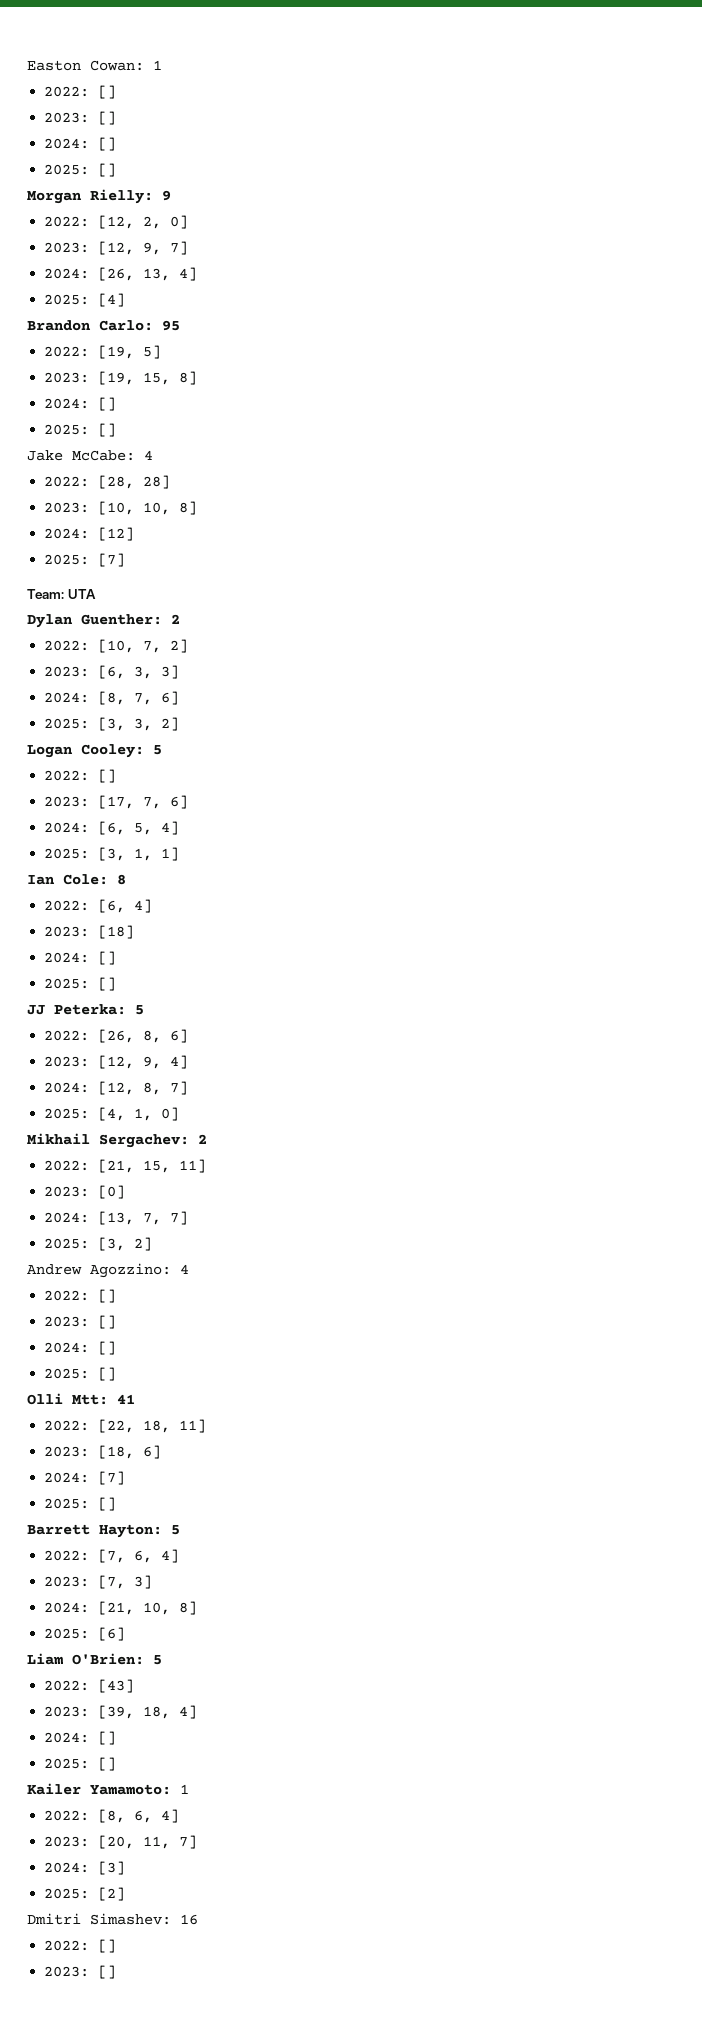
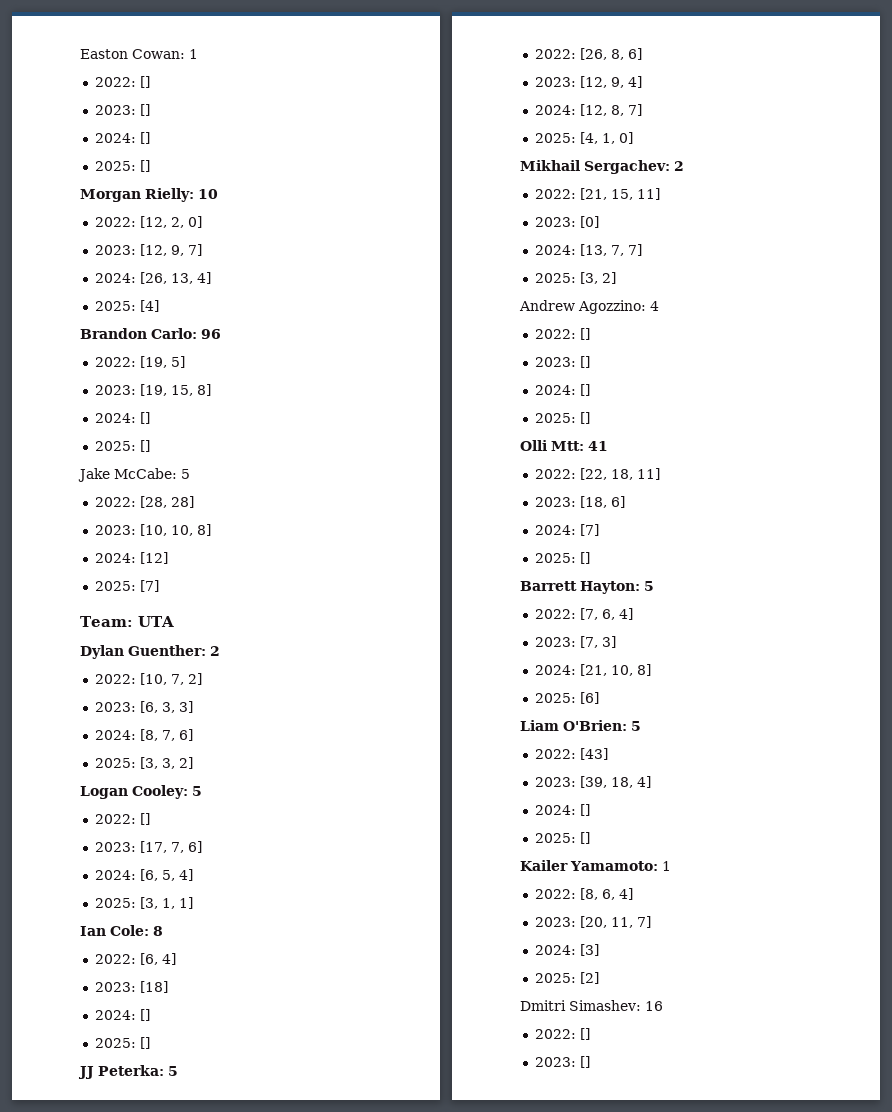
- Morgan Rielly: 9
+ Morgan Rielly: 10
- Brandon Carlo: 95
+ Brandon Carlo: 96
- Jake McCabe: 4
+ Jake McCabe: 5

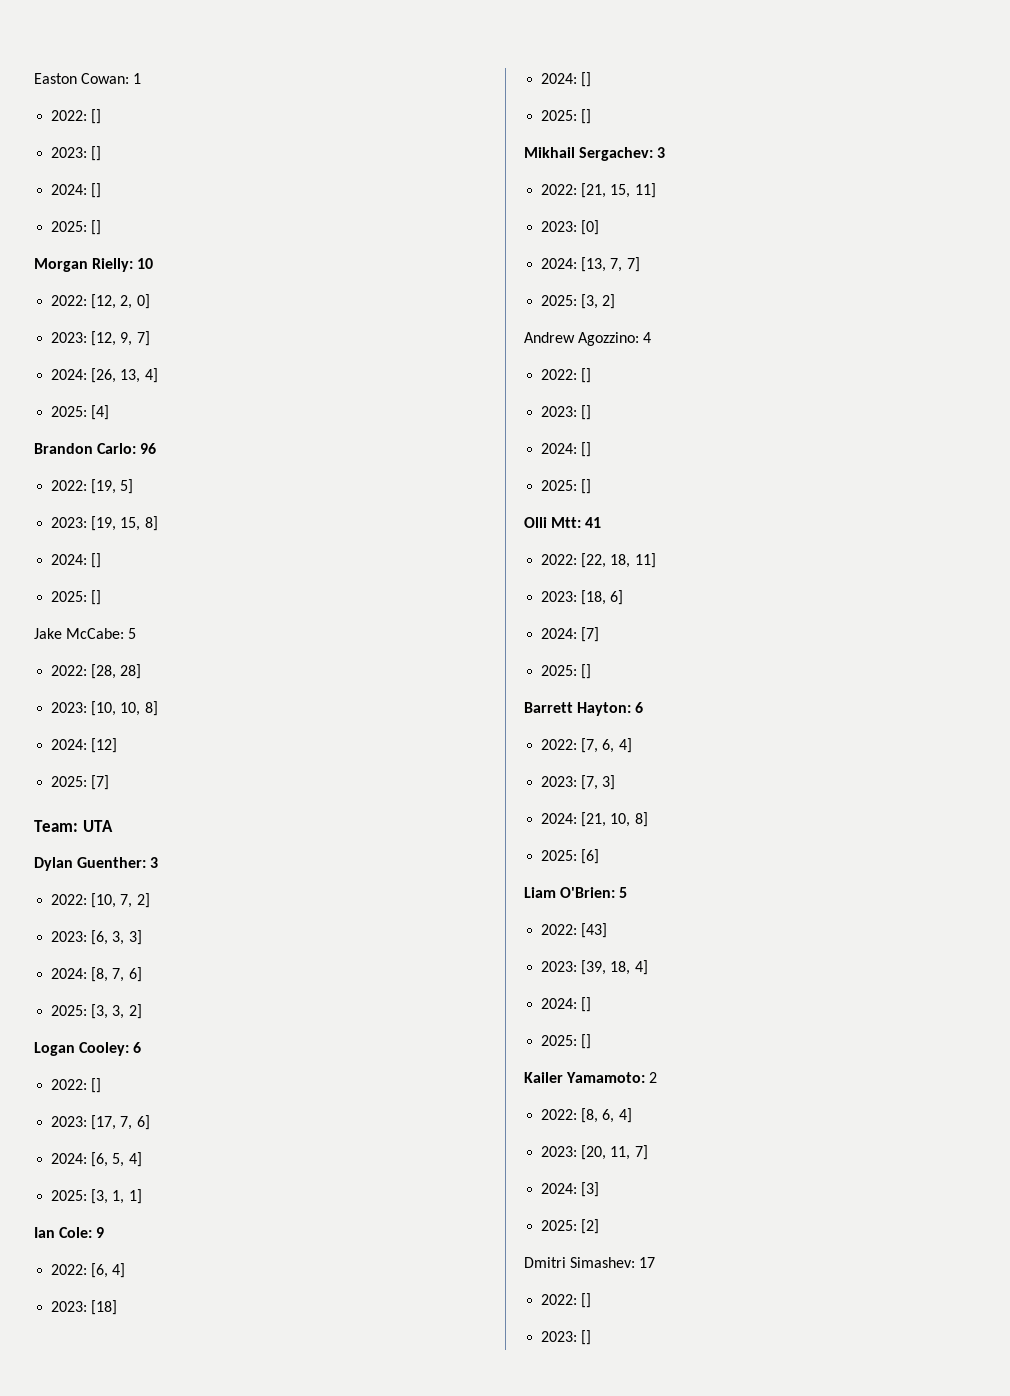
- Dylan Guenther: 2
+ Dylan Guenther: 3
- Logan Cooley: 5
+ Logan Cooley: 6
- Ian Cole: 8
+ Ian Cole: 9
- JJ Peterka: 5
- 2022: [26, 8, 6]
- 2023: [12, 9, 4]
- 2024: [12, 8, 7]
- 2025: [4, 1, 0]
- Mikhail Sergachev: 2
+ Mikhail Sergachev: 3
- Barrett Hayton: 5
+ Barrett Hayton: 6
- Kailer Yamamoto: 1
+ Kailer Yamamoto: 2
- Dmitri Simashev: 16
+ Dmitri Simashev: 17

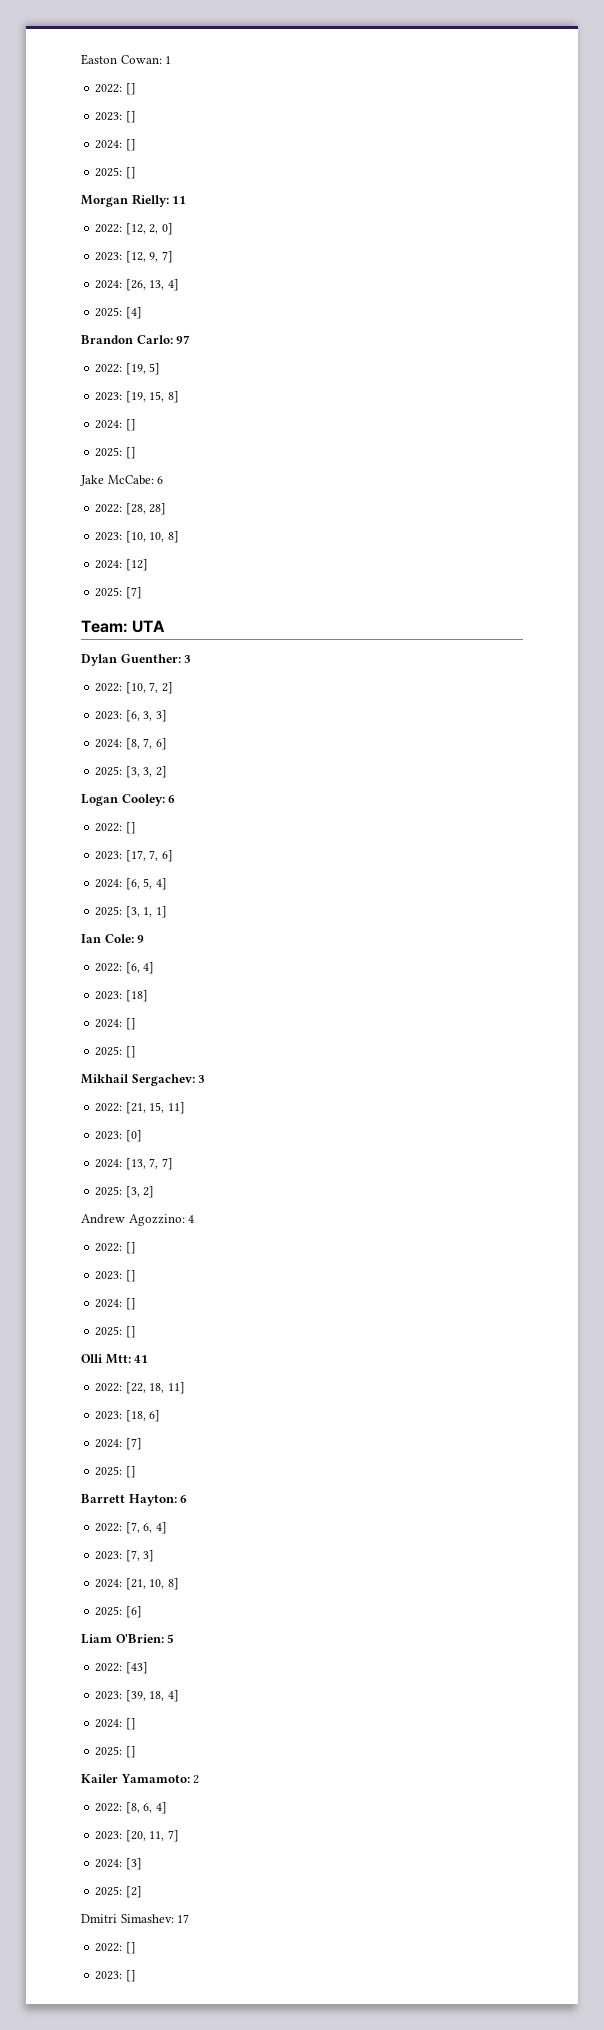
- Morgan Rielly: 10
+ Morgan Rielly: 11
- Brandon Carlo: 96
+ Brandon Carlo: 97
- Jake McCabe: 5
+ Jake McCabe: 6

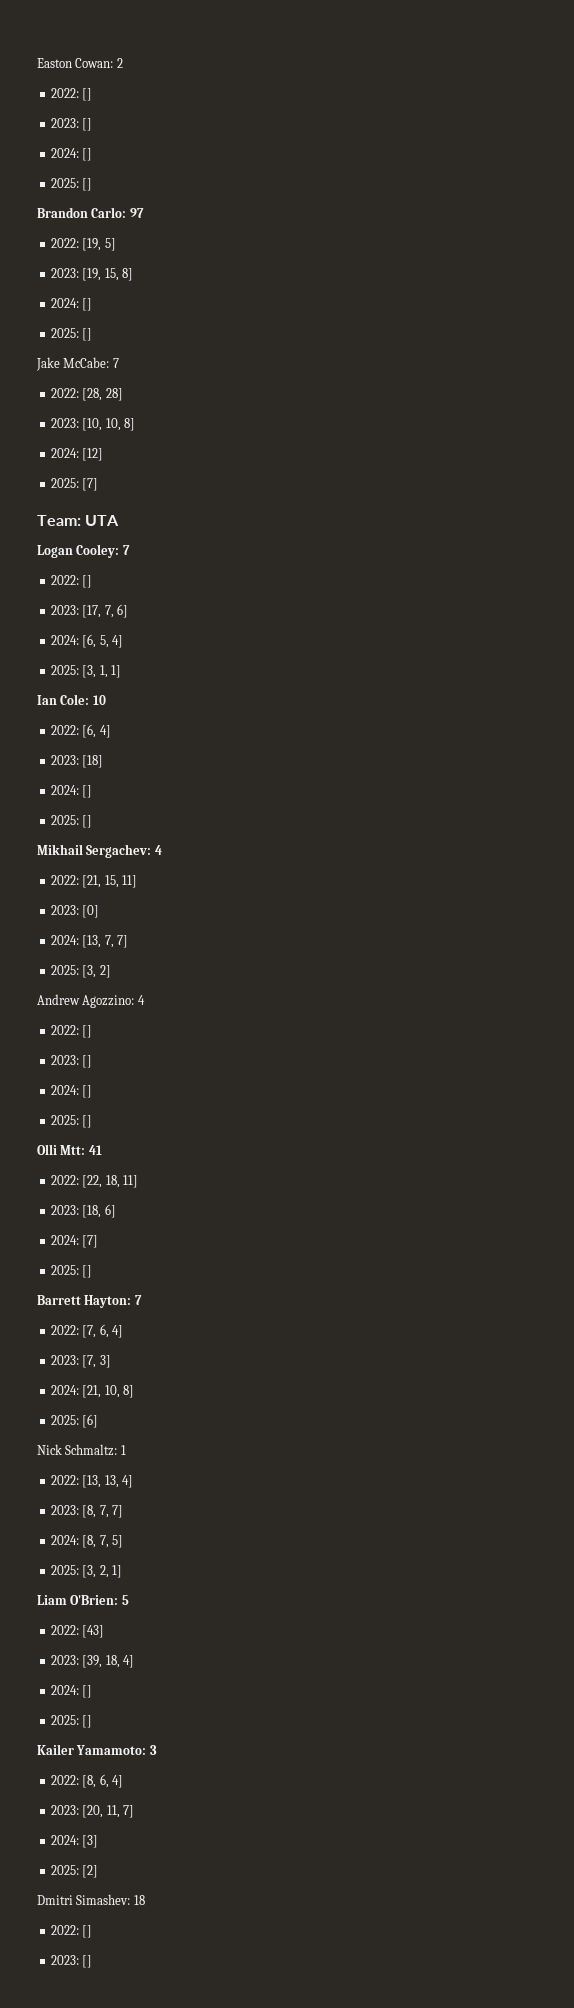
- Easton Cowan: 1
+ Easton Cowan: 2
  2022: []
  2023: []
  2024: []
  2025: []
- Morgan Rielly: 11
- 2022: [12, 2, 0]
- 2023: [12, 9, 7]
- 2024: [26, 13, 4]
- 2025: [4]
- Jake McCabe: 6
+ Jake McCabe: 7
- Dylan Guenther: 3
- 2022: [10, 7, 2]
- 2023: [6, 3, 3]
- 2024: [8, 7, 6]
- 2025: [3, 3, 2]
- Logan Cooley: 6
+ Logan Cooley: 7
- Ian Cole: 9
+ Ian Cole: 10
- Mikhail Sergachev: 3
+ Mikhail Sergachev: 4
- Barrett Hayton: 6
+ Barrett Hayton: 7
+ Nick Schmaltz: 1
+ 2022: [13, 13, 4]
+ 2023: [8, 7, 7]
+ 2024: [8, 7, 5]
+ 2025: [3, 2, 1]
- Kailer Yamamoto: 2
+ Kailer Yamamoto: 3
- Dmitri Simashev: 17
+ Dmitri Simashev: 18

